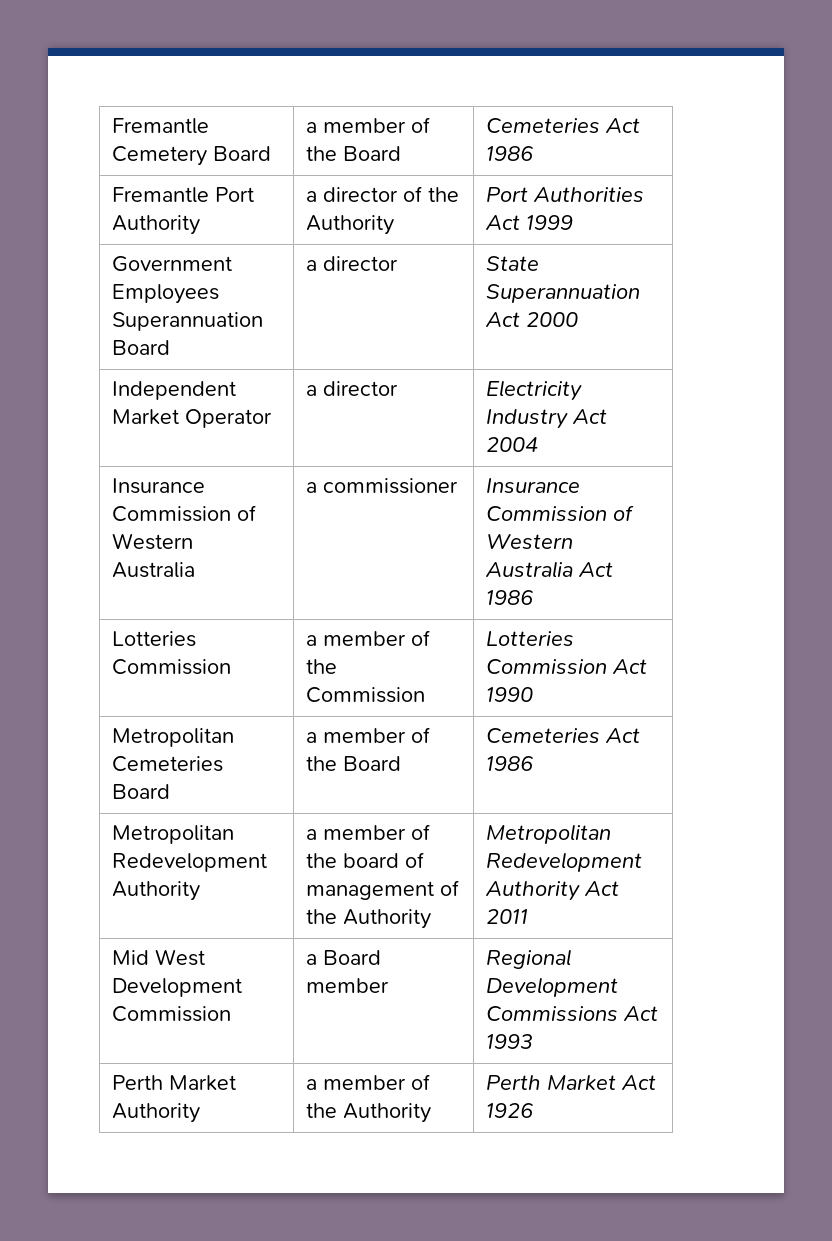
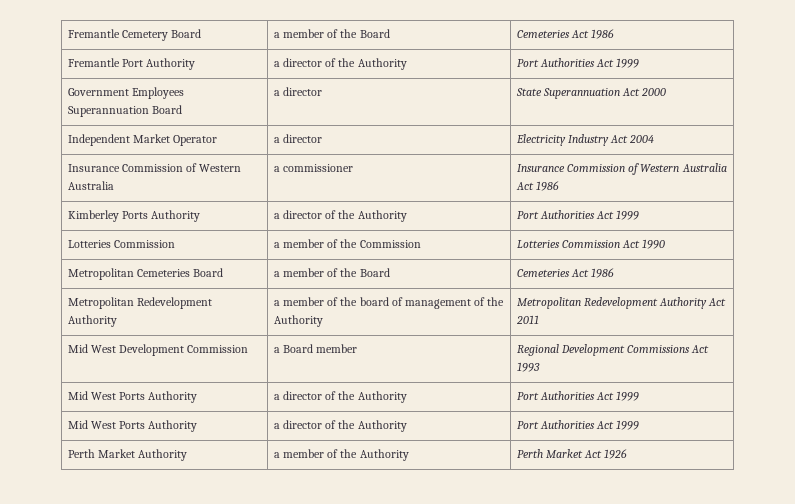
+ Kimberley Ports Authority | a director of the Authority | Port Authorities Act 1999
  Mid West Development Commission | a Board member | Regional Development Commissions Act 1993
+ Mid West Ports Authority | a director of the Authority | Port Authorities Act 1999
+ Mid West Ports Authority | a director of the Authority | Port Authorities Act 1999

